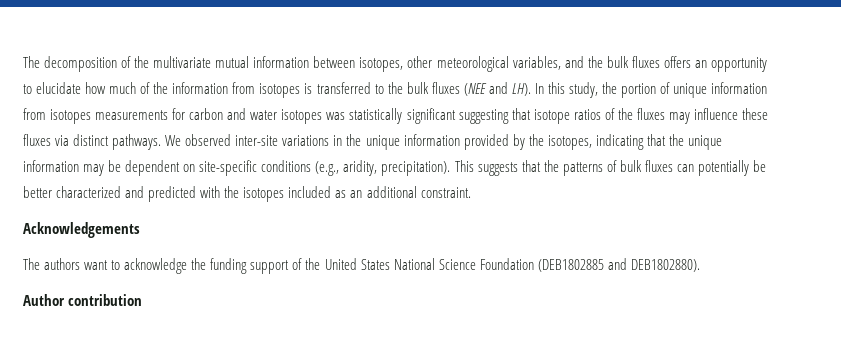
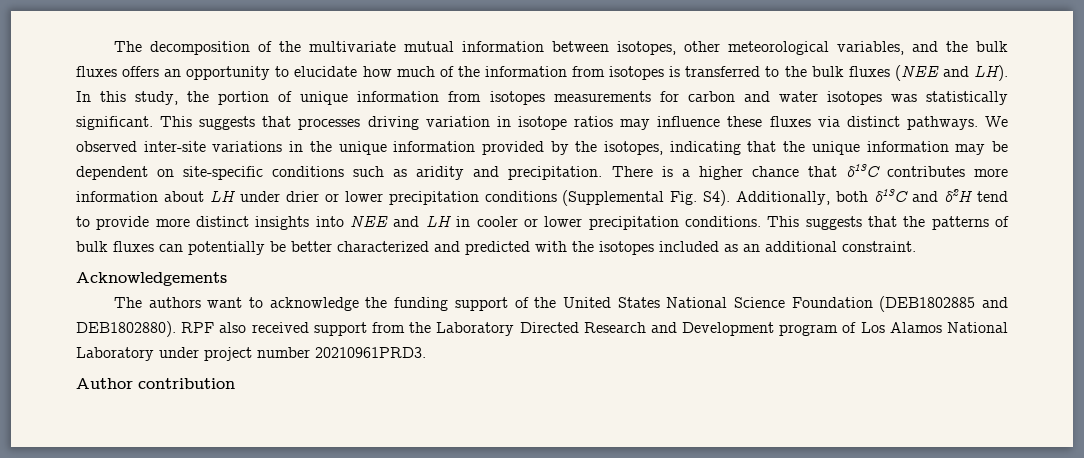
- The decomposition of the multivariate mutual information between isotopes, other meteorological variables, and the bulk fluxes offers an opportunity to elucidate how much of the information from isotopes is transferred to the bulk fluxes (NEE and LH). In this study, the portion of unique information from isotopes measurements for carbon and water isotopes was statistically significant suggesting that isotope ratios of the fluxes may influence these fluxes via distinct pathways.
+ The decomposition of the multivariate mutual information between isotopes, other meteorological variables, and the bulk fluxes offers an opportunity to elucidate how much of the information from isotopes is transferred to the bulk fluxes (NEE and LH). In this study, the portion of unique information from isotopes measurements for carbon and water isotopes was statistically significant. This suggests that processes driving variation in isotope ratios may influence these fluxes via distinct pathways.
- We observed inter-site variations in the unique information provided by the isotopes, indicating that the unique information may be dependent on site-specific conditions (e.g., aridity, precipitation).
+ We observed inter-site variations in the unique information provided by the isotopes, indicating that the unique information may be dependent on site-specific conditions such as aridity and precipitation. There is a higher chance that δ13C contributes more information about LH under drier or lower precipitation conditions (Supplemental Fig. S4). Additionally, both δ13C and δ2H tend to provide more distinct insights into NEE and LH in cooler or lower precipitation conditions.
+ RPF also received support from the Laboratory Directed Research and Development program of Los Alamos National Laboratory under project number 20210961PRD3.

